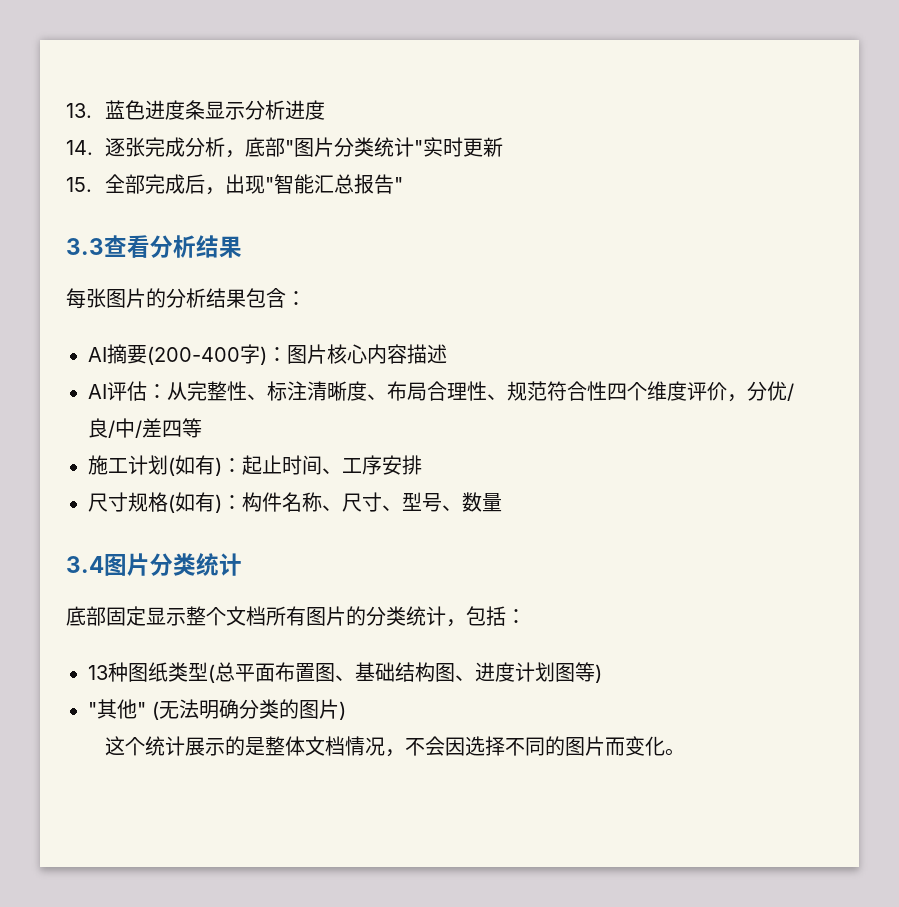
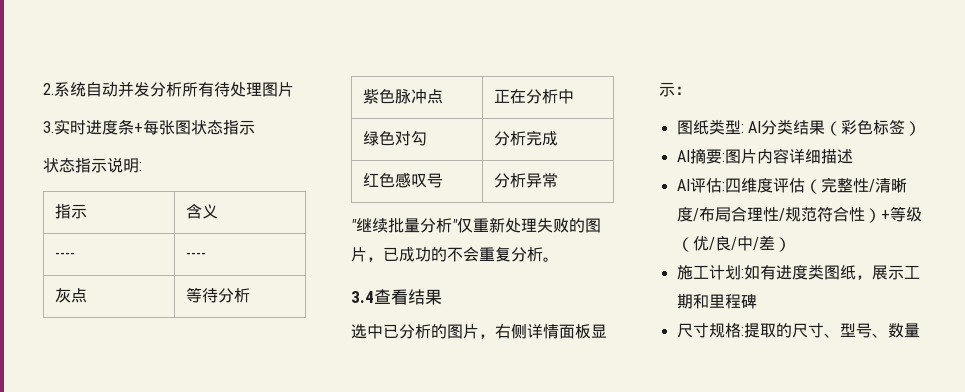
- 13.蓝色进度条显示分析进度
- 14.逐张完成分析，底部"图片分类统计"实时更新
- 15.全部完成后，出现"智能汇总报告"
- 3.3查看分析结果
- 每张图片的分析结果包含：
- AI摘要(200-400字)：图片核心内容描述
- AI评估：从完整性、标注清晰度、布局合理性、规范符合性四个维度评价，分优/良/中/差四等
+ 2.系统自动并发分析所有待处理图片
+ 3.实时进度条+每张图状态指示
+ 状态指示说明:
+ 指示 | 含义
+ ---- | ----
+ 灰点 | 等待分析
+ 紫色脉冲点 | 正在分析中
+ 绿色对勾 | 分析完成
+ 红色感叹号 | 分析异常
+ "继续批量分析"仅重新处理失败的图片，已成功的不会重复分析。
+ 3.4查看结果
+ 选中已分析的图片，右侧详情面板显示：
+ 图纸类型: AI分类结果（彩色标签）
+ AI摘要:图片内容详细描述
+ AI评估:四维度评估（完整性/清晰度/布局合理性/规范符合性）+等级（优/良/中/差）
- 施工计划(如有)：起止时间、工序安排
- 尺寸规格(如有)：构件名称、尺寸、型号、数量
- 3.4图片分类统计
- 底部固定显示整个文档所有图片的分类统计，包括：
- 13种图纸类型(总平面布置图、基础结构图、进度计划图等)
- "其他" (无法明确分类的图片)
- 这个统计展示的是整体文档情况，不会因选择不同的图片而变化。
+ 施工计划:如有进度类图纸，展示工期和里程碑
+ 尺寸规格:提取的尺寸、型号、数量

